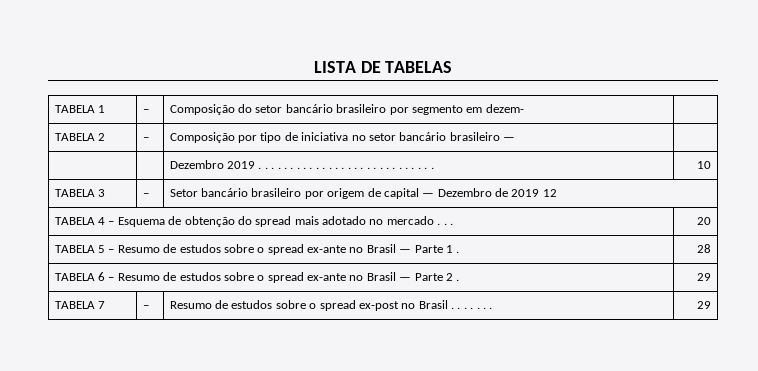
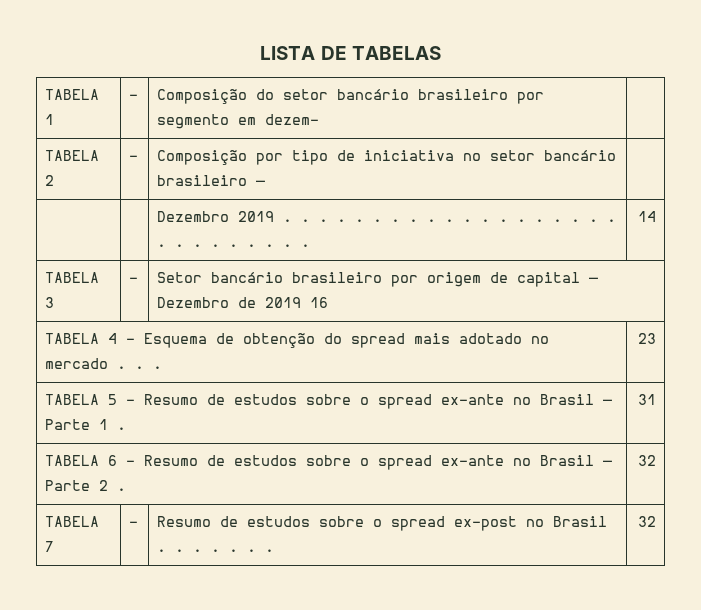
- | | Dezembro 2019 . . . . . . . . . . . . . . . . . . . . . . . . . . . . | 10
+ | | Dezembro 2019 . . . . . . . . . . . . . . . . . . . . . . . . . . . . | 14
- TABELA 3 | – | Setor bancário brasileiro por origem de capital — Dezembro de 2019 12
+ TABELA 3 | – | Setor bancário brasileiro por origem de capital — Dezembro de 2019 16
- TABELA 4 – Esquema de obtenção do spread mais adotado no mercado . . . | 20
+ TABELA 4 – Esquema de obtenção do spread mais adotado no mercado . . . | 23
- TABELA 5 – Resumo de estudos sobre o spread ex-ante no Brasil — Parte 1 . | 28
+ TABELA 5 – Resumo de estudos sobre o spread ex-ante no Brasil — Parte 1 . | 31
- TABELA 6 – Resumo de estudos sobre o spread ex-ante no Brasil — Parte 2 . | 29
+ TABELA 6 – Resumo de estudos sobre o spread ex-ante no Brasil — Parte 2 . | 32
- TABELA 7 | – | Resumo de estudos sobre o spread ex-post no Brasil . . . . . . . | 29
+ TABELA 7 | – | Resumo de estudos sobre o spread ex-post no Brasil . . . . . . . | 32

